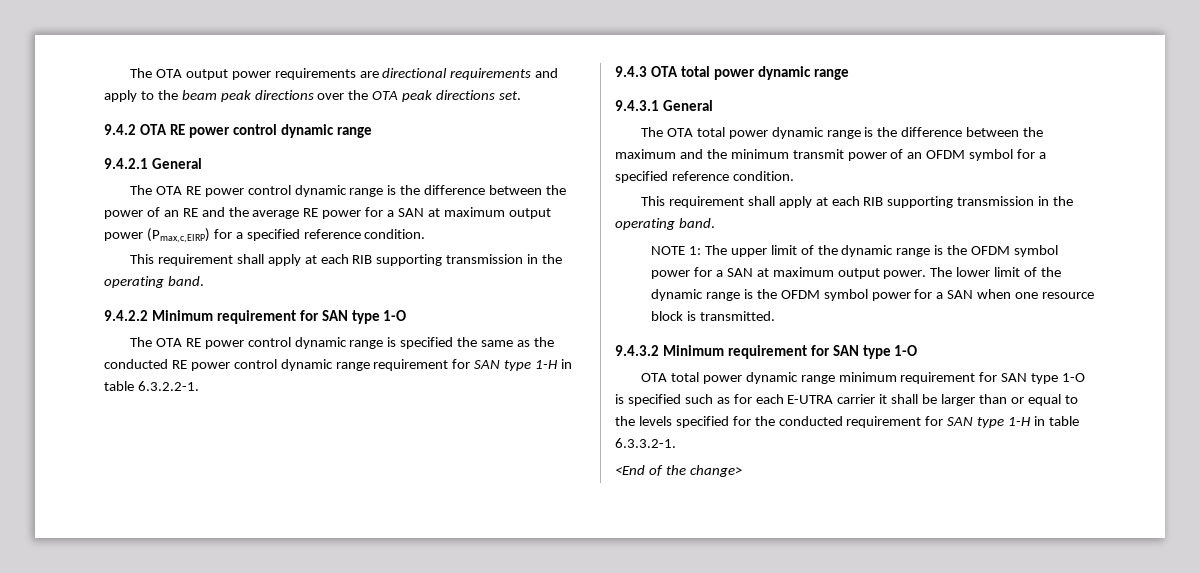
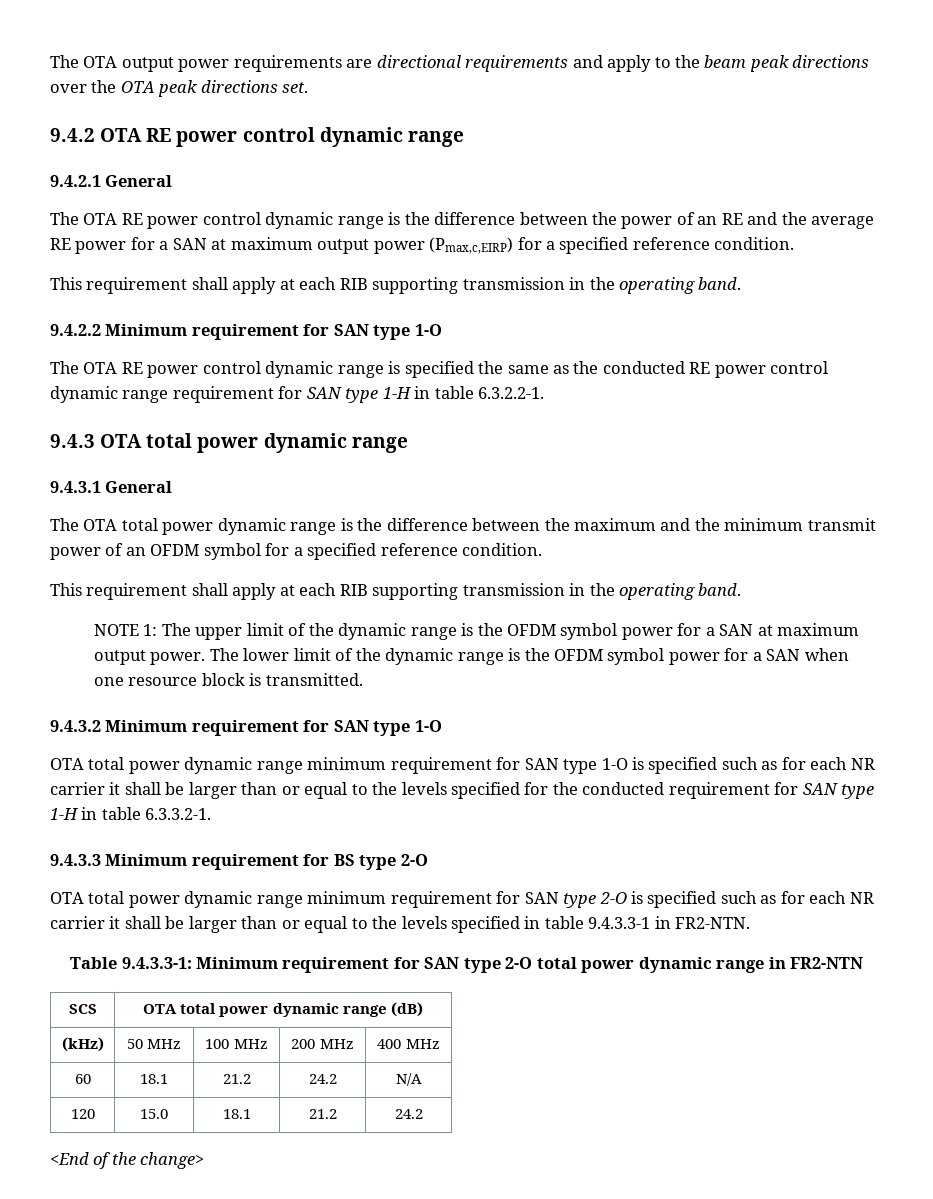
- OTA total power dynamic range minimum requirement for SAN type 1-O is specified such as for each E-UTRA carrier it shall be larger than or equal to the levels specified for the conducted requirement for SAN type 1-H in table 6.3.3.2-1.
+ OTA total power dynamic range minimum requirement for SAN type 1-O is specified such as for each NR carrier it shall be larger than or equal to the levels specified for the conducted requirement for SAN type 1-H in table 6.3.3.2-1.
+ 9.4.3.3 Minimum requirement for BS type 2-O
+ OTA total power dynamic range minimum requirement for SAN type 2-O is specified such as for each NR carrier it shall be larger than or equal to the levels specified in table 9.4.3.3-1 in FR2-NTN.
+ Table 9.4.3.3-1: Minimum requirement for SAN type 2-O total power dynamic range in FR2-NTN
+ SCS | OTA total power dynamic range (dB)
+ (kHz) | 50 MHz | 100 MHz | 200 MHz | 400 MHz
+ 60 | 18.1 | 21.2 | 24.2 | N/A
+ 120 | 15.0 | 18.1 | 21.2 | 24.2

